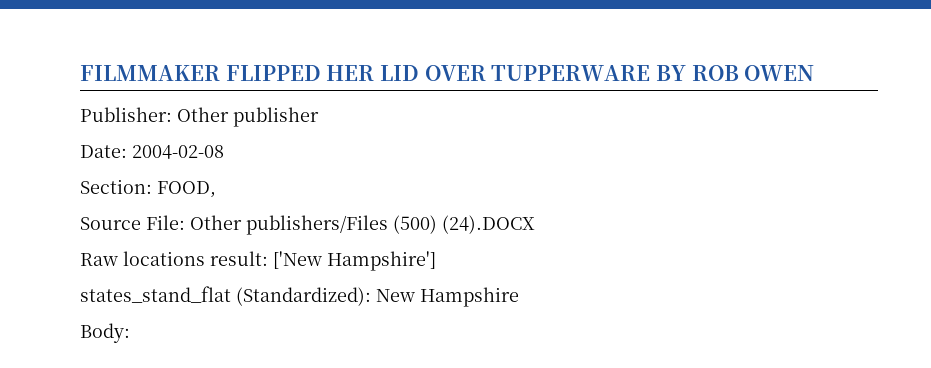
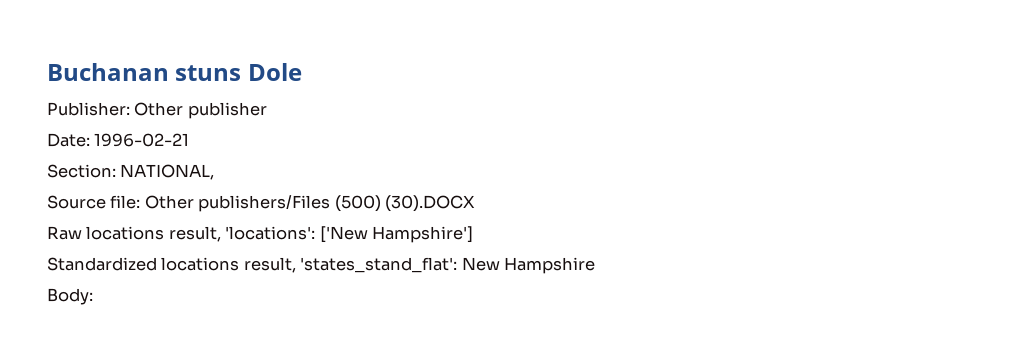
- FILMMAKER FLIPPED HER LID OVER TUPPERWARE BY ROB OWEN
+ Buchanan stuns Dole
- Date: 2004-02-08
+ Date: 1996-02-21
- Section: FOOD,
+ Section: NATIONAL,
- Source File: Other publishers/Files (500) (24).DOCX
+ Source file: Other publishers/Files (500) (30).DOCX
- Raw locations result: ['New Hampshire']
+ Raw locations result, 'locations': ['New Hampshire']
- states_stand_flat (Standardized): New Hampshire
+ Standardized locations result, 'states_stand_flat': New Hampshire

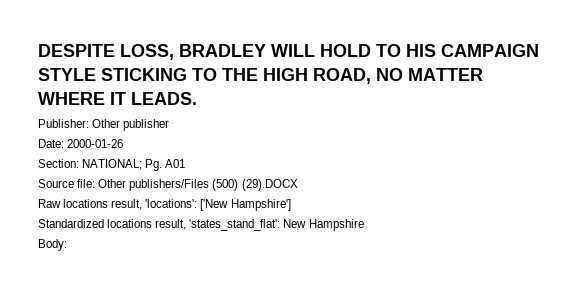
- Buchanan stuns Dole
+ DESPITE LOSS, BRADLEY WILL HOLD TO HIS CAMPAIGN STYLE STICKING TO THE HIGH ROAD, NO MATTER WHERE IT LEADS.
- Date: 1996-02-21
+ Date: 2000-01-26
- Section: NATIONAL,
+ Section: NATIONAL; Pg. A01
- Source file: Other publishers/Files (500) (30).DOCX
+ Source file: Other publishers/Files (500) (29).DOCX

